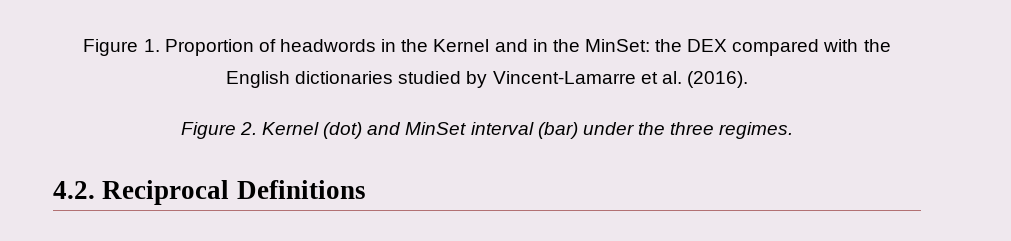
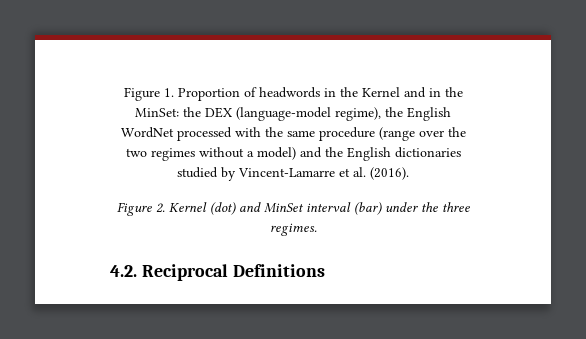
- Figure 1. Proportion of headwords in the Kernel and in the MinSet: the DEX compared with the English dictionaries studied by Vincent-Lamarre et al. (2016).
+ Figure 1. Proportion of headwords in the Kernel and in the MinSet: the DEX (language-model regime), the English WordNet processed with the same procedure (range over the two regimes without a model) and the English dictionaries studied by Vincent-Lamarre et al. (2016).

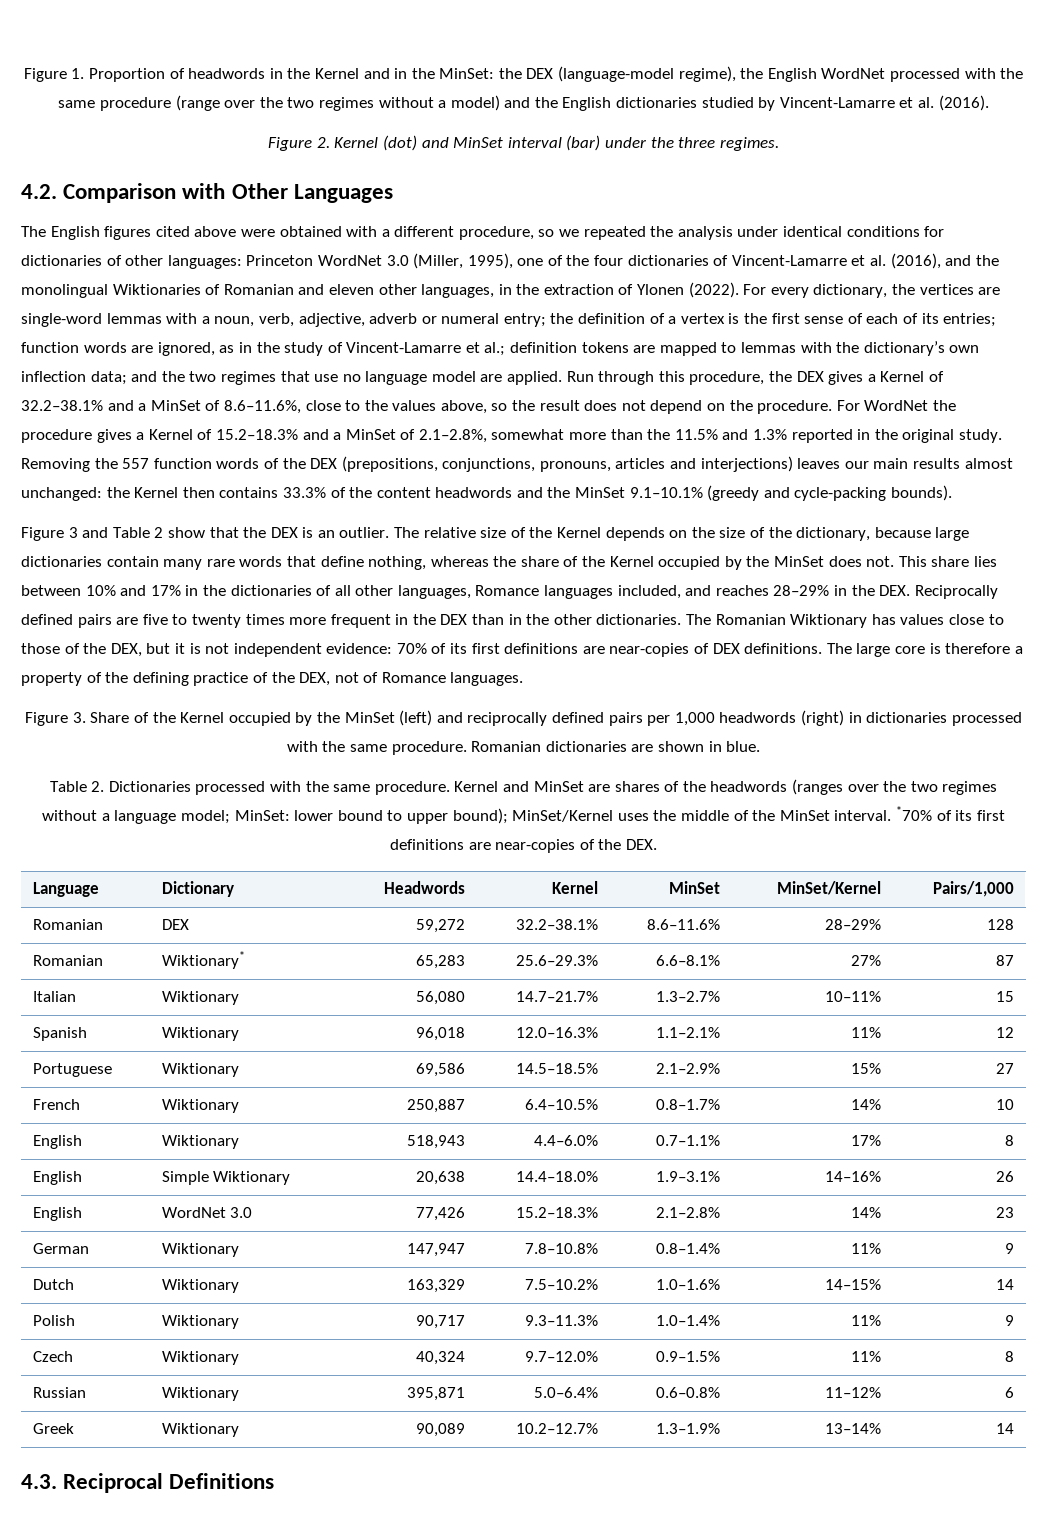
- 4.2. Reciprocal Definitions
+ 4.2. Comparison with Other Languages
+ The English figures cited above were obtained with a different procedure, so we repeated the analysis under identical conditions for dictionaries of other languages: Princeton WordNet 3.0 (Miller, 1995), one of the four dictionaries of Vincent-Lamarre et al. (2016), and the monolingual Wiktionaries of Romanian and eleven other languages, in the extraction of Ylonen (2022). For every dictionary, the vertices are single-word lemmas with a noun, verb, adjective, adverb or numeral entry; the definition of a vertex is the first sense of each of its entries; function words are ignored, as in the study of Vincent-Lamarre et al.; definition tokens are mapped to lemmas with the dictionary’s own inflection data; and the two regimes that use no language model are applied. Run through this procedure, the DEX gives a Kernel of 32.2–38.1% and a MinSet of 8.6–11.6%, close to the values above, so the result does not depend on the procedure. For WordNet the procedure gives a Kernel of 15.2–18.3% and a MinSet of 2.1–2.8%, somewhat more than the 11.5% and 1.3% reported in the original study. Removing the 557 function words of the DEX (prepositions, conjunctions, pronouns, articles and interjections) leaves our main results almost unchanged: the Kernel then contains 33.3% of the content headwords and the MinSet 9.1–10.1% (greedy and cycle-packing bounds).
+ Figure 3 and Table 2 show that the DEX is an outlier. The relative size of the Kernel depends on the size of the dictionary, because large dictionaries contain many rare words that define nothing, whereas the share of the Kernel occupied by the MinSet does not. This share lies between 10% and 17% in the dictionaries of all other languages, Romance languages included, and reaches 28–29% in the DEX. Reciprocally defined pairs are five to twenty times more frequent in the DEX than in the other dictionaries. The Romanian Wiktionary has values close to those of the DEX, but it is not independent evidence: 70% of its first definitions are near-copies of DEX definitions. The large core is therefore a property of the defining practice of the DEX, not of Romance languages.
+ Figure 3. Share of the Kernel occupied by the MinSet (left) and reciprocally defined pairs per 1,000 headwords (right) in dictionaries processed with the same procedure. Romanian dictionaries are shown in blue.
+ Table 2. Dictionaries processed with the same procedure. Kernel and MinSet are shares of the headwords (ranges over the two regimes without a language model; MinSet: lower bound to upper bound); MinSet/Kernel uses the middle of the MinSet interval. *70% of its first definitions are near-copies of the DEX.
+ Language | Dictionary | Headwords | Kernel | MinSet | MinSet/Kernel | Pairs/1,000
+ Romanian | DEX | 59,272 | 32.2–38.1% | 8.6–11.6% | 28–29% | 128
+ Romanian | Wiktionary* | 65,283 | 25.6–29.3% | 6.6–8.1% | 27% | 87
+ Italian | Wiktionary | 56,080 | 14.7–21.7% | 1.3–2.7% | 10–11% | 15
+ Spanish | Wiktionary | 96,018 | 12.0–16.3% | 1.1–2.1% | 11% | 12
+ Portuguese | Wiktionary | 69,586 | 14.5–18.5% | 2.1–2.9% | 15% | 27
+ French | Wiktionary | 250,887 | 6.4–10.5% | 0.8–1.7% | 14% | 10
+ English | Wiktionary | 518,943 | 4.4–6.0% | 0.7–1.1% | 17% | 8
+ English | Simple Wiktionary | 20,638 | 14.4–18.0% | 1.9–3.1% | 14–16% | 26
+ English | WordNet 3.0 | 77,426 | 15.2–18.3% | 2.1–2.8% | 14% | 23
+ German | Wiktionary | 147,947 | 7.8–10.8% | 0.8–1.4% | 11% | 9
+ Dutch | Wiktionary | 163,329 | 7.5–10.2% | 1.0–1.6% | 14–15% | 14
+ Polish | Wiktionary | 90,717 | 9.3–11.3% | 1.0–1.4% | 11% | 9
+ Czech | Wiktionary | 40,324 | 9.7–12.0% | 0.9–1.5% | 11% | 8
+ Russian | Wiktionary | 395,871 | 5.0–6.4% | 0.6–0.8% | 11–12% | 6
+ Greek | Wiktionary | 90,089 | 10.2–12.7% | 1.3–1.9% | 13–14% | 14
+ 4.3. Reciprocal Definitions

